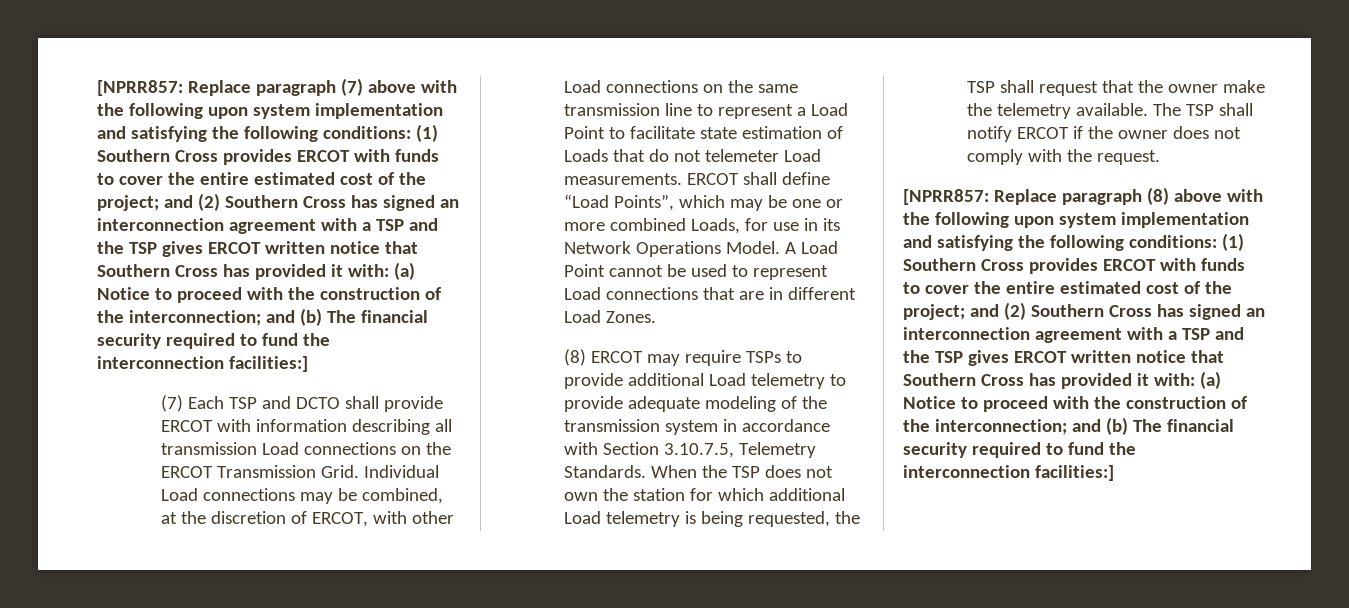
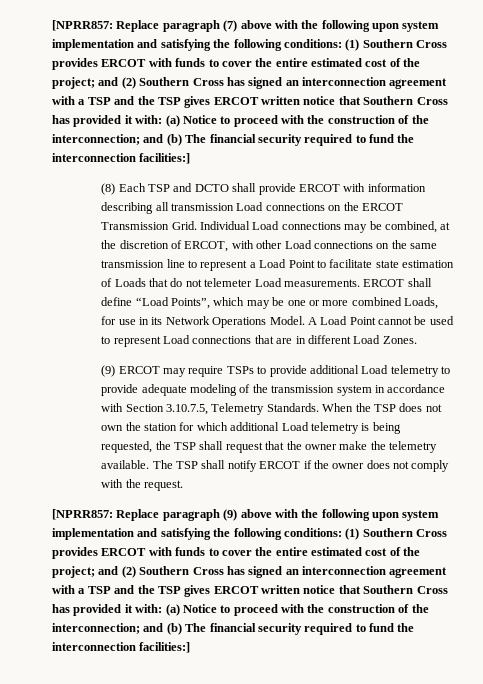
- (7) Each TSP and DCTO shall provide ERCOT with information describing all transmission Load connections on the ERCOT Transmission Grid.
+ (8) Each TSP and DCTO shall provide ERCOT with information describing all transmission Load connections on the ERCOT Transmission Grid.
- (8) ERCOT may require TSPs to provide additional Load telemetry to provide adequate modeling of the transmission system in accordance with Section 3.10.7.5, Telemetry Standards.
+ (9) ERCOT may require TSPs to provide additional Load telemetry to provide adequate modeling of the transmission system in accordance with Section 3.10.7.5, Telemetry Standards.
- Replace paragraph (8) above with the following upon system implementation and satisfying the following conditions:
+ Replace paragraph (9) above with the following upon system implementation and satisfying the following conditions:

